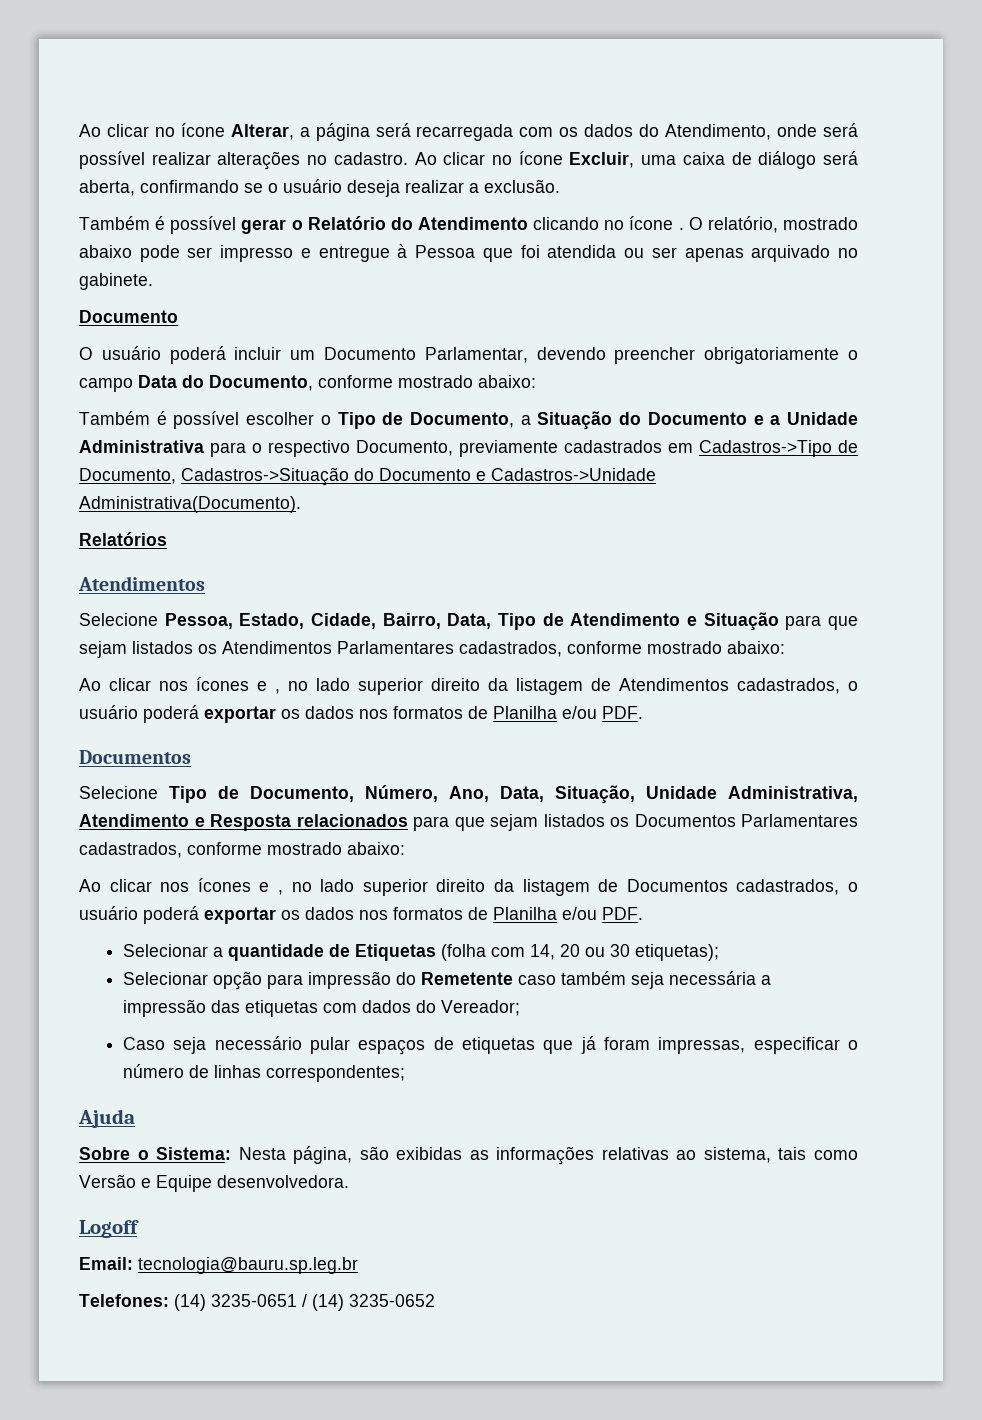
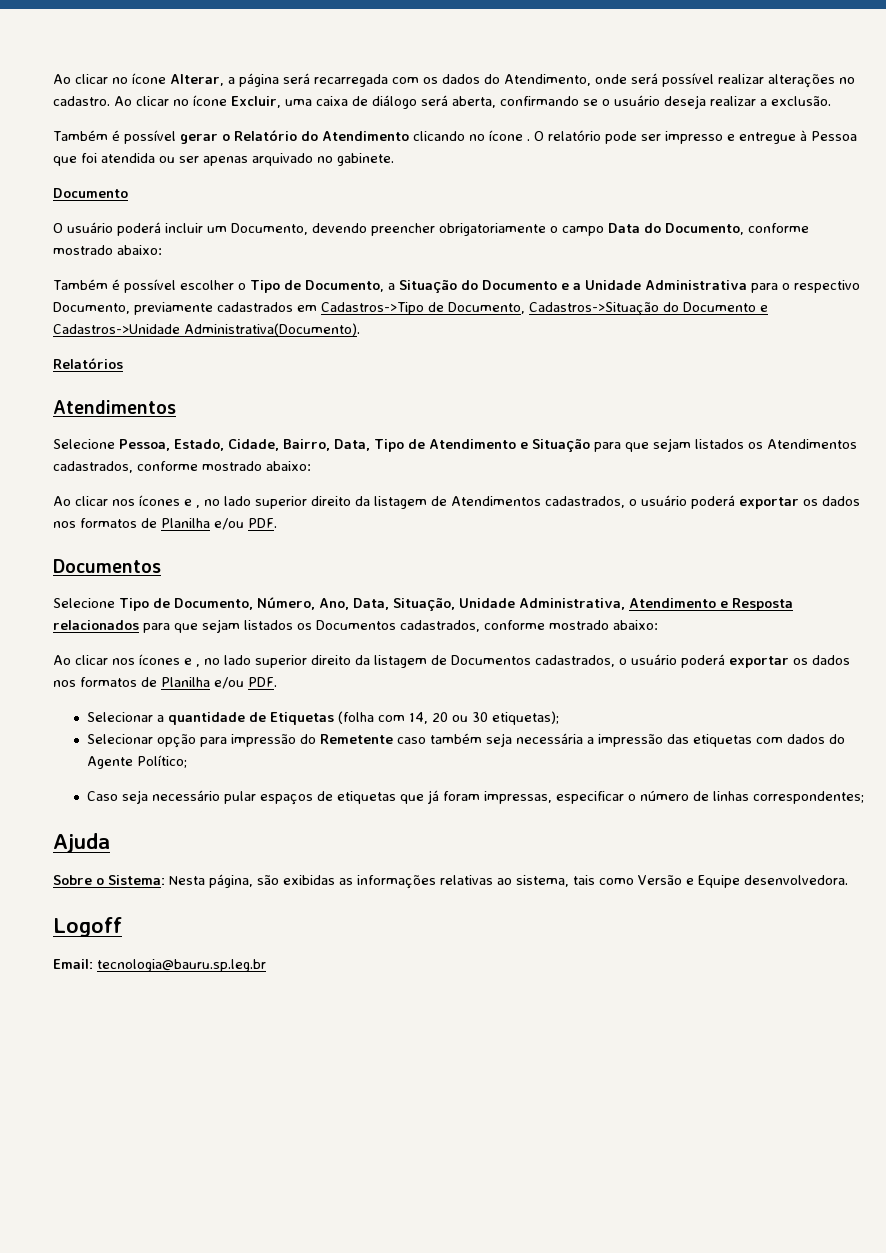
- O relatório, mostrado abaixo pode ser impresso e entregue à Pessoa que foi atendida ou ser apenas arquivado no gabinete.
+ O relatório pode ser impresso e entregue à Pessoa que foi atendida ou ser apenas arquivado no gabinete.
- O usuário poderá incluir um Documento Parlamentar, devendo preencher obrigatoriamente o campo Data do Documento, conforme mostrado abaixo:
+ O usuário poderá incluir um Documento, devendo preencher obrigatoriamente o campo Data do Documento, conforme mostrado abaixo:
- Selecione Pessoa, Estado, Cidade, Bairro, Data, Tipo de Atendimento e Situação para que sejam listados os Atendimentos Parlamentares cadastrados, conforme mostrado abaixo:
+ Selecione Pessoa, Estado, Cidade, Bairro, Data, Tipo de Atendimento e Situação para que sejam listados os Atendimentos cadastrados, conforme mostrado abaixo:
- Selecione Tipo de Documento, Número, Ano, Data, Situação, Unidade Administrativa, Atendimento e Resposta relacionados para que sejam listados os Documentos Parlamentares cadastrados, conforme mostrado abaixo:
+ Selecione Tipo de Documento, Número, Ano, Data, Situação, Unidade Administrativa, Atendimento e Resposta relacionados para que sejam listados os Documentos cadastrados, conforme mostrado abaixo:
- Selecionar opção para impressão do Remetente caso também seja necessária a impressão das etiquetas com dados do Vereador;
+ Selecionar opção para impressão do Remetente caso também seja necessária a impressão das etiquetas com dados do Agente Político;
- Telefones: (14) 3235-0651 / (14) 3235-0652

